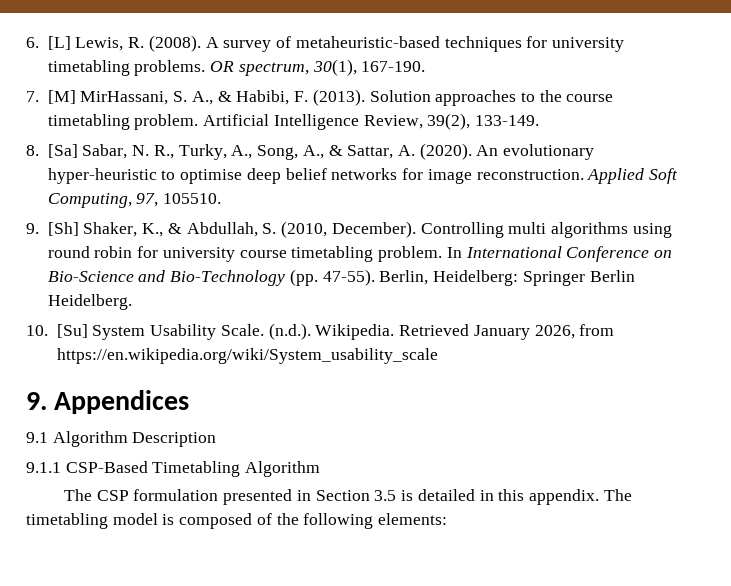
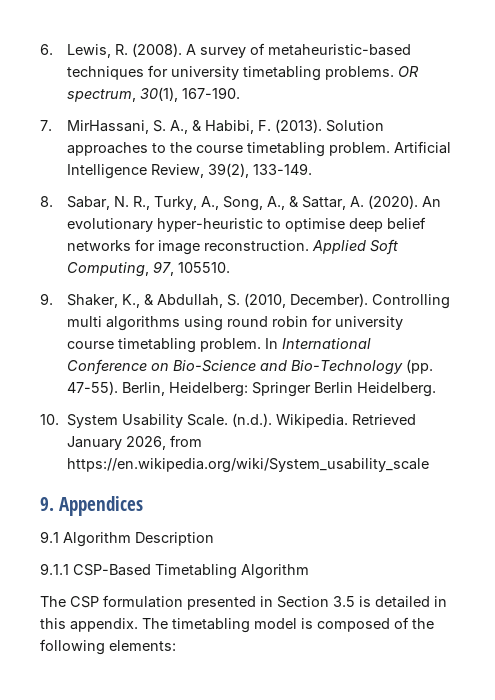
- 6. [L] Lewis, R. (2008).
+ 6. Lewis, R. (2008).
- 7. [M] MirHassani, S. A., & Habibi, F. (2013).
+ 7. MirHassani, S. A., & Habibi, F. (2013).
- 8. [Sa] Sabar, N. R., Turky, A., Song, A., & Sattar, A. (2020).
+ 8. Sabar, N. R., Turky, A., Song, A., & Sattar, A. (2020).
- 9. [Sh] Shaker, K., & Abdullah, S. (2010, December).
+ 9. Shaker, K., & Abdullah, S. (2010, December).
- 10. [Su] System Usability Scale.
+ 10. System Usability Scale.

